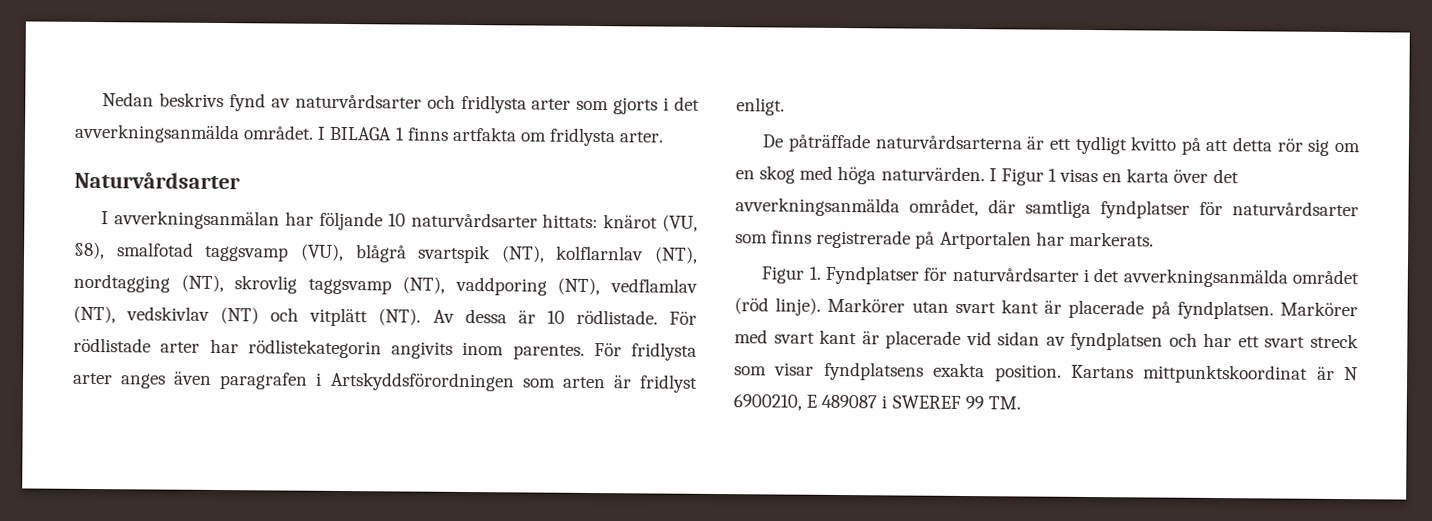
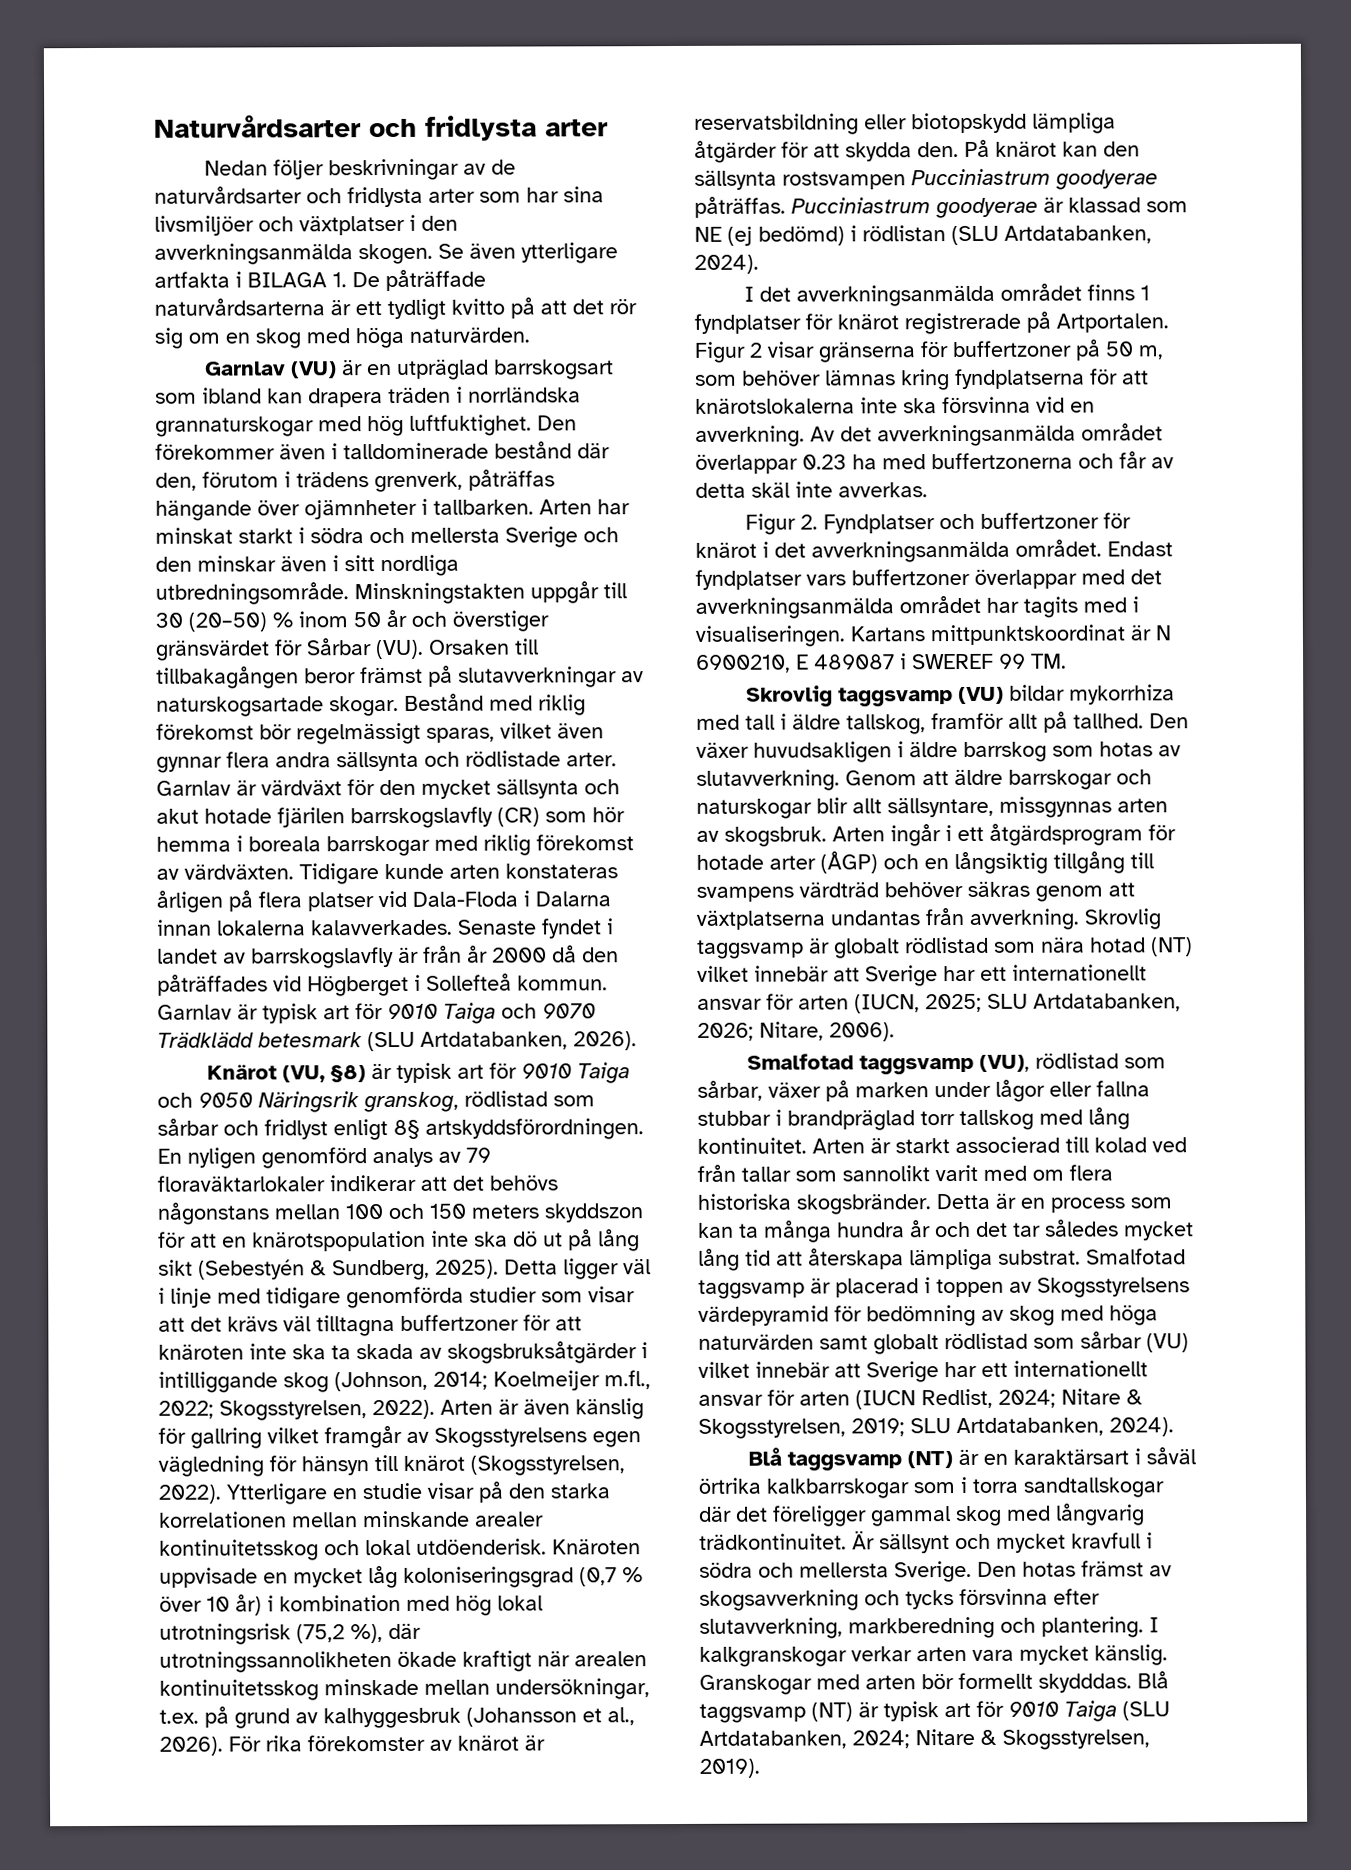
- Nedan beskrivs fynd av naturvårdsarter och fridlysta arter som gjorts i det avverkningsanmälda området. I BILAGA 1 finns artfakta om fridlysta arter.
- Naturvårdsarter
- I avverkningsanmälan har följande 10 naturvårdsarter hittats: knärot (VU, §8), smalfotad taggsvamp (VU), blågrå svartspik (NT), kolflarnlav (NT), nordtagging (NT), skrovlig taggsvamp (NT), vaddporing (NT), vedflamlav (NT), vedskivlav (NT) och vitplätt (NT). Av dessa är 10 rödlistade. För rödlistade arter har rödlistekategorin angivits inom parentes. För fridlysta arter anges även paragrafen i Artskyddsförordningen som arten är fridlyst enligt.
- De påträffade naturvårdsarterna är ett tydligt kvitto på att detta rör sig om en skog med höga naturvärden. I Figur 1 visas en karta över det avverkningsanmälda området, där samtliga fyndplatser för naturvårdsarter som finns registrerade på Artportalen har markerats.
- Figur 1. Fyndplatser för naturvårdsarter i det avverkningsanmälda området (röd linje). Markörer utan svart kant är placerade på fyndplatsen. Markörer med svart kant är placerade vid sidan av fyndplatsen och har ett svart streck som visar fyndplatsens exakta position.
+ Naturvårdsarter och fridlysta arter
+ Nedan följer beskrivningar av de naturvårdsarter och fridlysta arter som har sina livsmiljöer och växtplatser i den avverkningsanmälda skogen. Se även ytterligare artfakta i BILAGA 1. De påträffade naturvårdsarterna är ett tydligt kvitto på att det rör sig om en skog med höga naturvärden.
+ Garnlav (VU) är en utpräglad barrskogsart som ibland kan drapera träden i norrländska grannaturskogar med hög luftfuktighet. Den förekommer även i talldominerade bestånd där den, förutom i trädens grenverk, påträffas hängande över ojämnheter i tallbarken. Arten har minskat starkt i södra och mellersta Sverige och den minskar även i sitt nordliga utbredningsområde. Minskningstakten uppgår till 30 (20–50) % inom 50 år och överstiger gränsvärdet för Sårbar (VU). Orsaken till tillbakagången beror främst på slutavverkningar av naturskogsartade skogar. Bestånd med riklig förekomst bör regelmässigt sparas, vilket även gynnar flera andra sällsynta och rödlistade arter. Garnlav är värdväxt för den mycket sällsynta och akut hotade fjärilen barrskogslavfly (CR) som hör hemma i boreala barrskogar med riklig förekomst av värdväxten. Tidigare kunde arten konstateras årligen på flera platser vid Dala-Floda i Dalarna innan lokalerna kalavverkades. Senaste fyndet i landet av barrskogslavfly är från år 2000 då den påträffades vid Högberget i Sollefteå kommun. Garnlav är typisk art för 9010 Taiga och 9070 Trädklädd betesmark (SLU Artdatabanken, 2026).
+ Knärot (VU, §8) är typisk art för 9010 Taiga och 9050 Näringsrik granskog, rödlistad som sårbar och fridlyst enligt 8§ artskyddsförordningen. En nyligen genomförd analys av 79 floraväktarlokaler indikerar att det behövs någonstans mellan 100 och 150 meters skyddszon för att en knärotspopulation inte ska dö ut på lång sikt (Sebestyén & Sundberg, 2025). Detta ligger väl i linje med tidigare genomförda studier som visar att det krävs väl tilltagna buffertzoner för att knäroten inte ska ta skada av skogsbruksåtgärder i intilliggande skog (Johnson, 2014; Koelmeijer m.fl., 2022; Skogsstyrelsen, 2022). Arten är även känslig för gallring vilket framgår av Skogsstyrelsens egen vägledning för hänsyn till knärot (Skogsstyrelsen, 2022). Ytterligare en studie visar på den starka korrelationen mellan minskande arealer kontinuitetsskog och lokal utdöenderisk. Knäroten uppvisade en mycket låg koloniseringsgrad (0,7 % över 10 år) i kombination med hög lokal utrotningsrisk (75,2 %), där utrotningssannolikheten ökade kraftigt när arealen kontinuitetsskog minskade mellan undersökningar, t.ex. på grund av kalhyggesbruk (Johansson et al., 2026). För rika förekomster av knärot är reservatsbildning eller biotopskydd lämpliga åtgärder för att skydda den. På knärot kan den sällsynta rostsvampen Pucciniastrum goodyerae påträffas. Pucciniastrum goodyerae är klassad som NE (ej bedömd) i rödlistan (SLU Artdatabanken, 2024).
+ I det avverkningsanmälda området finns 1 fyndplatser för knärot registrerade på Artportalen. Figur 2 visar gränserna för buffertzoner på 50 m, som behöver lämnas kring fyndplatserna för att knärotslokalerna inte ska försvinna vid en avverkning. Av det avverkningsanmälda området överlappar 0.23 ha med buffertzonerna och får av detta skäl inte avverkas.
+ Figur 2. Fyndplatser och buffertzoner för knärot i det avverkningsanmälda området. Endast fyndplatser vars buffertzoner överlappar med det avverkningsanmälda området har tagits med i visualiseringen.
+ Skrovlig taggsvamp (VU) bildar mykorrhiza med tall i äldre tallskog, framför allt på tallhed. Den växer huvudsakligen i äldre barrskog som hotas av slutavverkning. Genom att äldre barrskogar och naturskogar blir allt sällsyntare, missgynnas arten av skogsbruk. Arten ingår i ett åtgärdsprogram för hotade arter (ÅGP) och en långsiktig tillgång till svampens värdträd behöver säkras genom att växtplatserna undantas från avverkning. Skrovlig taggsvamp är globalt rödlistad som nära hotad (NT) vilket innebär att Sverige har ett internationellt ansvar för arten (IUCN, 2025; SLU Artdatabanken, 2026; Nitare, 2006).
+ Smalfotad taggsvamp (VU), rödlistad som sårbar, växer på marken under lågor eller fallna stubbar i brandpräglad torr tallskog med lång kontinuitet. Arten är starkt associerad till kolad ved från tallar som sannolikt varit med om flera historiska skogsbränder. Detta är en process som kan ta många hundra år och det tar således mycket lång tid att återskapa lämpliga substrat. Smalfotad taggsvamp är placerad i toppen av Skogsstyrelsens värdepyramid för bedömning av skog med höga naturvärden samt globalt rödlistad som sårbar (VU) vilket innebär att Sverige har ett internationellt ansvar för arten (IUCN Redlist, 2024; Nitare & Skogsstyrelsen, 2019; SLU Artdatabanken, 2024).
+ Blå taggsvamp (NT) är en karaktärsart i såväl örtrika kalkbarrskogar som i torra sandtallskogar där det föreligger gammal skog med långvarig trädkontinuitet. Är sällsynt och mycket kravfull i södra och mellersta Sverige. Den hotas främst av skogsavverkning och tycks försvinna efter slutavverkning, markberedning och plantering. I kalkgranskogar verkar arten vara mycket känslig. Granskogar med arten bör formellt skydddas. Blå taggsvamp (NT) är typisk art för 9010 Taiga (SLU Artdatabanken, 2024; Nitare & Skogsstyrelsen, 2019).

